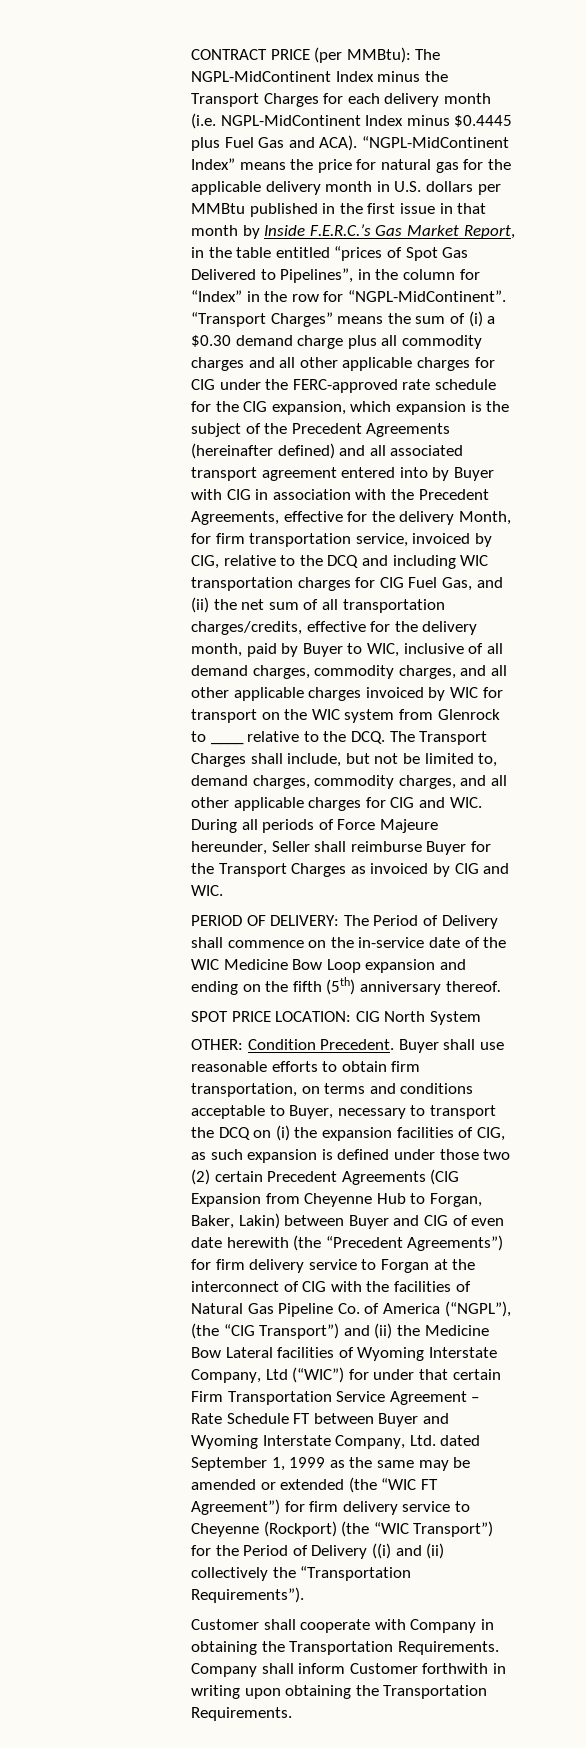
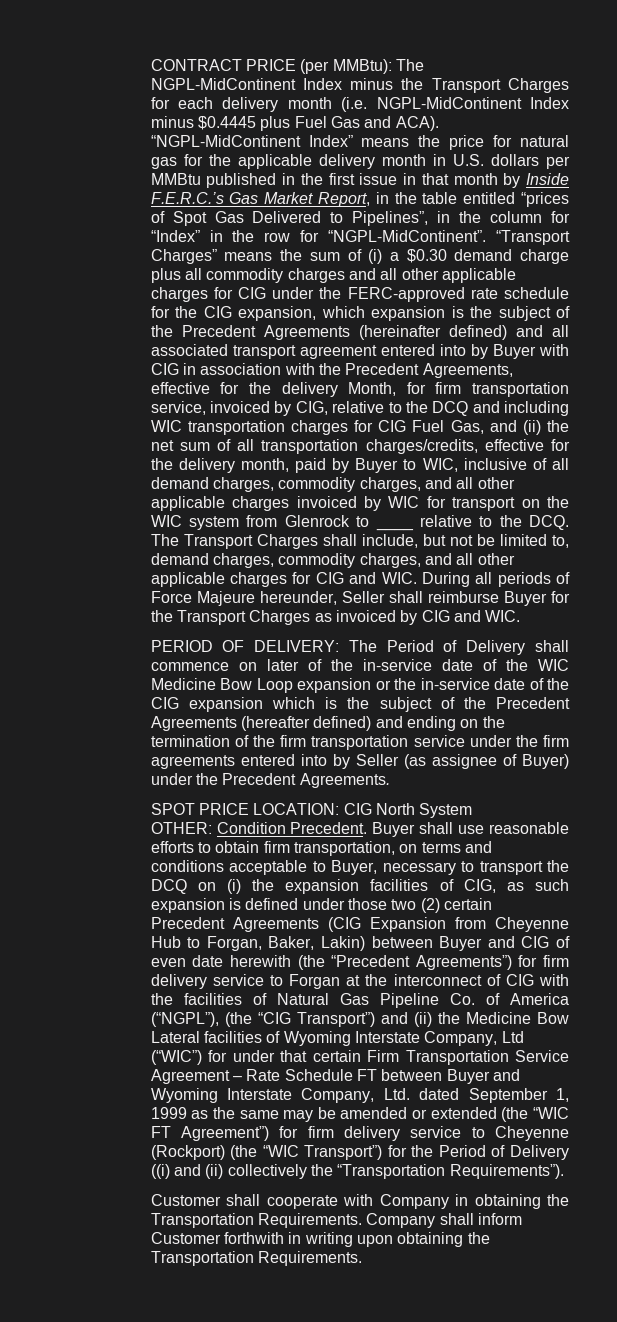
- PERIOD OF DELIVERY: The Period of Delivery shall commence on the in-service date of the WIC Medicine Bow Loop expansion and ending on the fifth (5th) anniversary thereof.
+ PERIOD OF DELIVERY: The Period of Delivery shall commence on later of the in-service date of the WIC Medicine Bow Loop expansion or the in-service date of the CIG expansion which is the subject of the Precedent Agreements (hereafter defined) and ending on the termination of the firm transportation service under the firm agreements entered into by Seller (as assignee of Buyer) under the Precedent Agreements.

